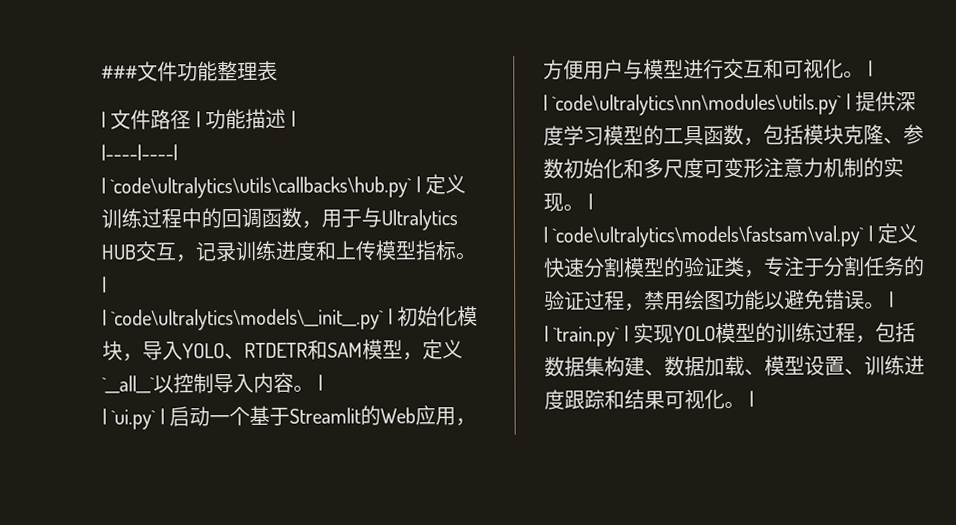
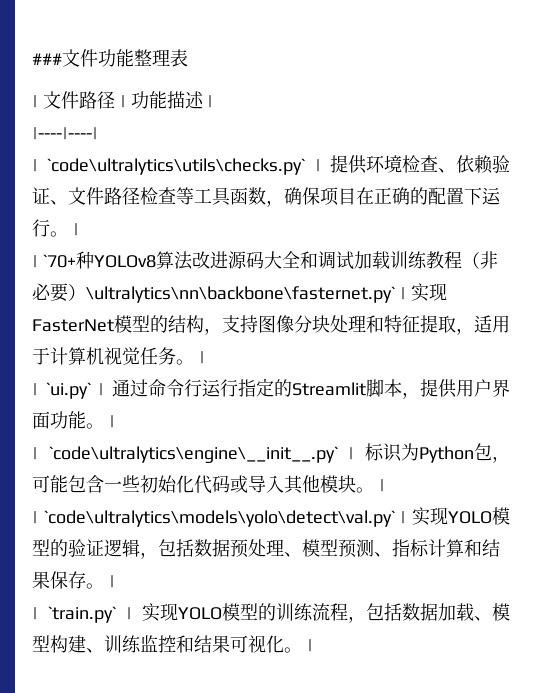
- | `code\ultralytics\utils\callbacks\hub.py` | 定义训练过程中的回调函数，用于与Ultralytics HUB交互，记录训练进度和上传模型指标。 |
- | `code\ultralytics\models\__init__.py` | 初始化模块，导入YOLO、RTDETR和SAM模型，定义`__all__`以控制导入内容。
+ | `code\ultralytics\utils\checks.py` | 提供环境检查、依赖验证、文件路径检查等工具函数，确保项目在正确的配置下运行。 |
+ | `70+种YOLOv8算法改进源码大全和调试加载训练教程（非必要）\ultralytics\nn\backbone\fasternet.py` | 实现FasterNet模型的结构，支持图像分块处理和特征提取，适用于计算机视觉任务。
- | `ui.py` | 启动一个基于Streamlit的Web应用，方便用户与模型进行交互和可视化。 |
- | `code\ultralytics\nn\modules\utils.py` | 提供深度学习模型的工具函数，包括模块克隆、参数初始化和多尺度可变形注意力机制的实现。 |
- | `code\ultralytics\models\fastsam\val.py` | 定义快速分割模型的验证类，专注于分割任务的验证过程，禁用绘图功能以避免错误。
+ | `ui.py` | 通过命令行运行指定的Streamlit脚本，提供用户界面功能。 |
+ | `code\ultralytics\engine\__init__.py` | 标识为Python包，可能包含一些初始化代码或导入其他模块。 |
+ | `code\ultralytics\models\yolo\detect\val.py` | 实现YOLO模型的验证逻辑，包括数据预处理、模型预测、指标计算和结果保存。
- | `train.py` | 实现YOLO模型的训练过程，包括数据集构建、数据加载、模型设置、训练进度跟踪和结果可视化。
+ | `train.py` | 实现YOLO模型的训练流程，包括数据加载、模型构建、训练监控和结果可视化。

